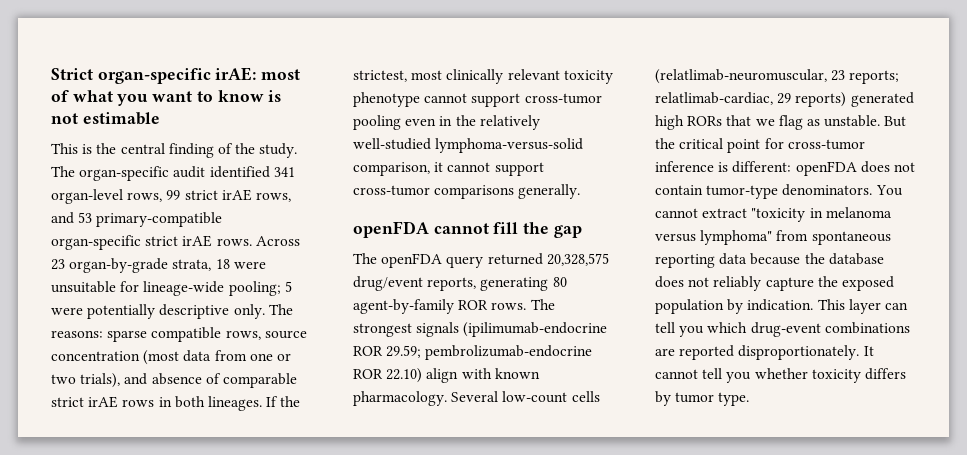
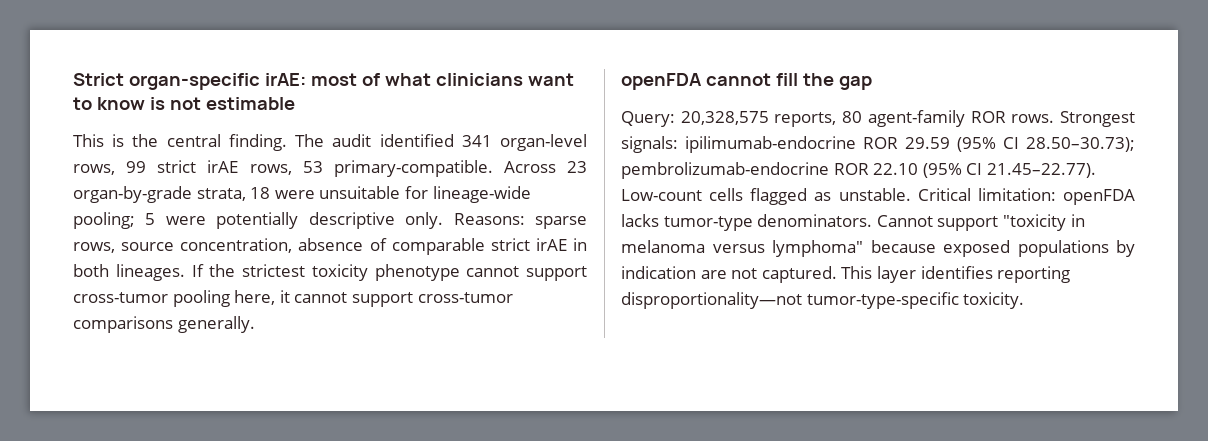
- Strict organ-specific irAE: most of what you want to know is not estimable
+ Strict organ-specific irAE: most of what clinicians want to know is not estimable
- This is the central finding of the study. The organ-specific audit identified 341 organ-level rows, 99 strict irAE rows, and 53 primary-compatible organ-specific strict irAE rows.
+ This is the central finding. The audit identified 341 organ-level rows, 99 strict irAE rows, 53 primary-compatible.
- The reasons: sparse compatible rows, source concentration (most data from one or two trials), and absence of comparable strict irAE rows in both lineages.
+ Reasons: sparse rows, source concentration, absence of comparable strict irAE in both lineages.
- If the strictest, most clinically relevant toxicity phenotype cannot support cross-tumor pooling even in the relatively well-studied lymphoma-versus-solid comparison, it cannot support cross-tumor comparisons generally.
+ If the strictest toxicity phenotype cannot support cross-tumor pooling here, it cannot support cross-tumor comparisons generally.
- The openFDA query returned 20,328,575 drug/event reports, generating 80 agent-by-family ROR rows. The strongest signals (ipilimumab-endocrine ROR 29.59; pembrolizumab-endocrine ROR 22.10) align with known pharmacology. Several low-count cells (relatlimab-neuromuscular, 23 reports; relatlimab-cardiac, 29 reports) generated high RORs that we flag as unstable. But the critical point for cross-tumor inference is different: openFDA does not contain tumor-type denominators. You cannot extract "toxicity in melanoma versus lymphoma" from spontaneous reporting data because the database does not reliably capture the exposed population by indication. This layer can tell you which drug-event combinations are reported disproportionately. It cannot tell you whether toxicity differs by tumor type.
+ Query: 20,328,575 reports, 80 agent-family ROR rows. Strongest signals: ipilimumab-endocrine ROR 29.59 (95% CI 28.50–30.73); pembrolizumab-endocrine ROR 22.10 (95% CI 21.45–22.77). Low-count cells flagged as unstable. Critical limitation: openFDA lacks tumor-type denominators. Cannot support "toxicity in melanoma versus lymphoma" because exposed populations by indication are not captured. This layer identifies reporting disproportionality—not tumor-type-specific toxicity.

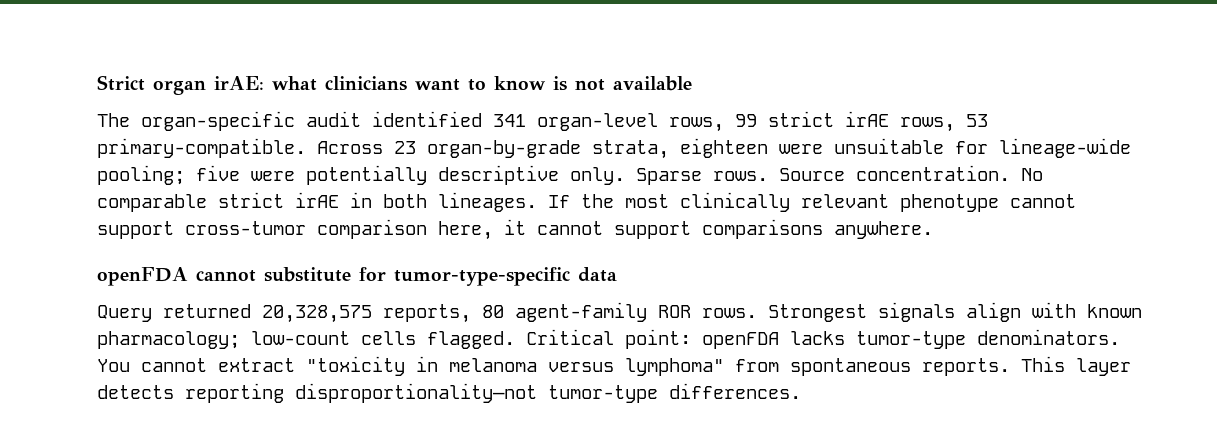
- Strict organ-specific irAE: most of what clinicians want to know is not estimable
- This is the central finding. The audit identified 341 organ-level rows, 99 strict irAE rows, 53 primary-compatible.
+ Strict organ irAE: what clinicians want to know is not available
+ The organ-specific audit identified 341 organ-level rows, 99 strict irAE rows, 53 primary-compatible.
- Across 23 organ-by-grade strata, 18 were unsuitable for lineage-wide pooling; 5 were potentially descriptive only.
+ Across 23 organ-by-grade strata, eighteen were unsuitable for lineage-wide pooling; five were potentially descriptive only.
- Reasons: sparse rows, source concentration, absence of comparable strict irAE in both lineages.
+ Sparse rows. Source concentration. No comparable strict irAE in both lineages.
- If the strictest toxicity phenotype cannot support cross-tumor pooling here, it cannot support cross-tumor comparisons generally.
+ If the most clinically relevant phenotype cannot support cross-tumor comparison here, it cannot support comparisons anywhere.
- openFDA cannot fill the gap
- Query: 20,328,575 reports, 80 agent-family ROR rows.
+ openFDA cannot substitute for tumor-type-specific data
+ Query returned 20,328,575 reports, 80 agent-family ROR rows.
- Strongest signals: ipilimumab-endocrine ROR 29.59 (95% CI 28.50–30.73); pembrolizumab-endocrine ROR 22.10 (95% CI 21.45–22.77). Low-count cells flagged as unstable. Critical limitation: openFDA lacks tumor-type denominators.
+ Strongest signals align with known pharmacology; low-count cells flagged. Critical point: openFDA lacks tumor-type denominators.
- Cannot support "toxicity in melanoma versus lymphoma" because exposed populations by indication are not captured.
+ You cannot extract "toxicity in melanoma versus lymphoma" from spontaneous reports.
- This layer identifies reporting disproportionality—not tumor-type-specific toxicity.
+ This layer detects reporting disproportionality—not tumor-type differences.

